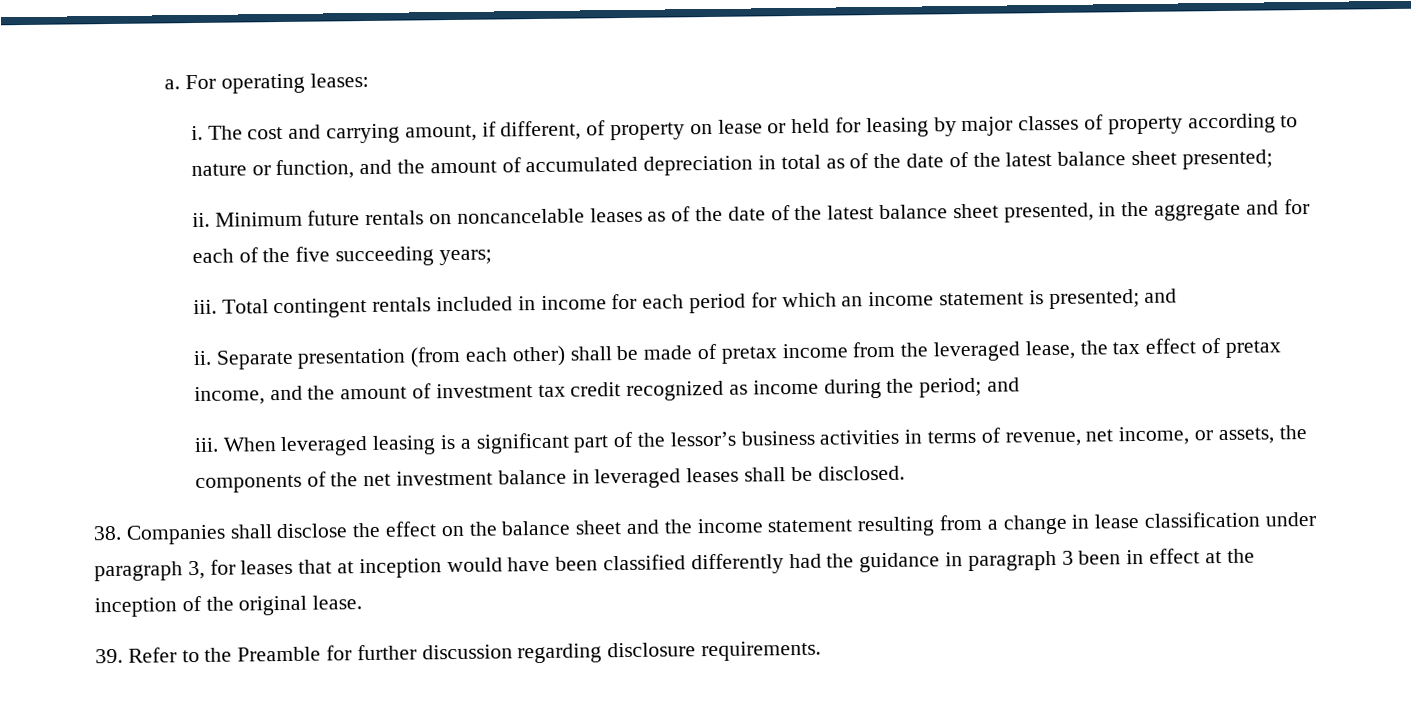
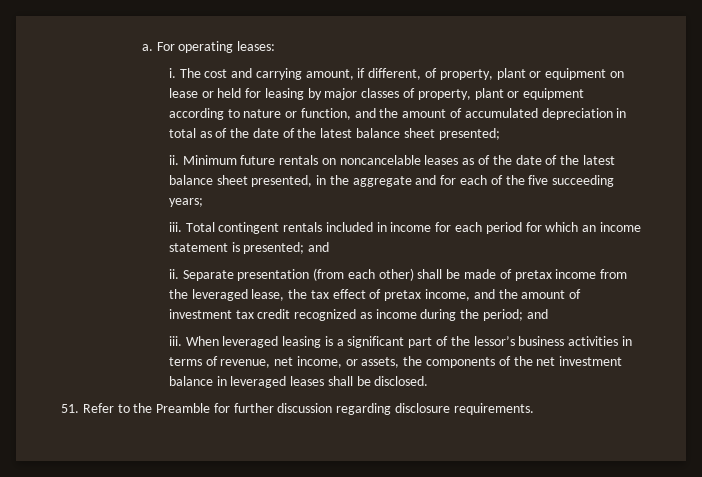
- The cost and carrying amount, if different, of property on lease or held for leasing by major classes of property according to nature or function, and the amount of accumulated depreciation in total as of the date of the latest balance sheet presented;
+ The cost and carrying amount, if different, of property, plant or equipment on lease or held for leasing by major classes of property, plant or equipment according to nature or function, and the amount of accumulated depreciation in total as of the date of the latest balance sheet presented;
- 38. Companies shall disclose the effect on the balance sheet and the income statement resulting from a change in lease classification under paragraph 3, for leases that at inception would have been classified differently had the guidance in paragraph 3 been in effect at the inception of the original lease.
- 39. Refer to the Preamble for further discussion regarding disclosure requirements.
+ 51. Refer to the Preamble for further discussion regarding disclosure requirements.

